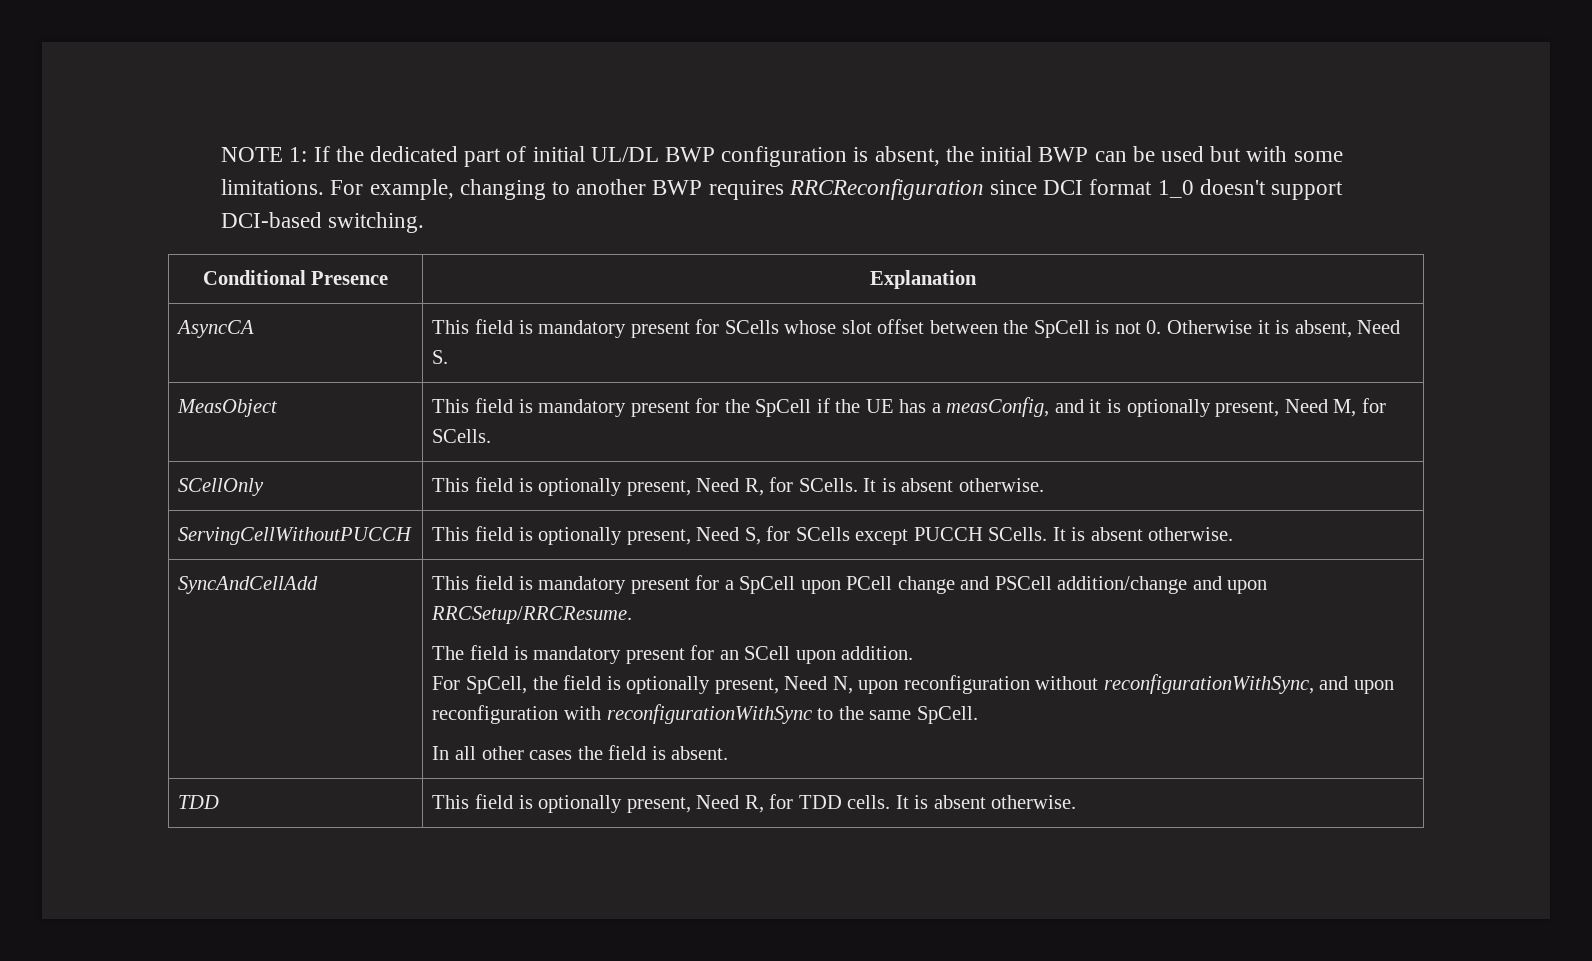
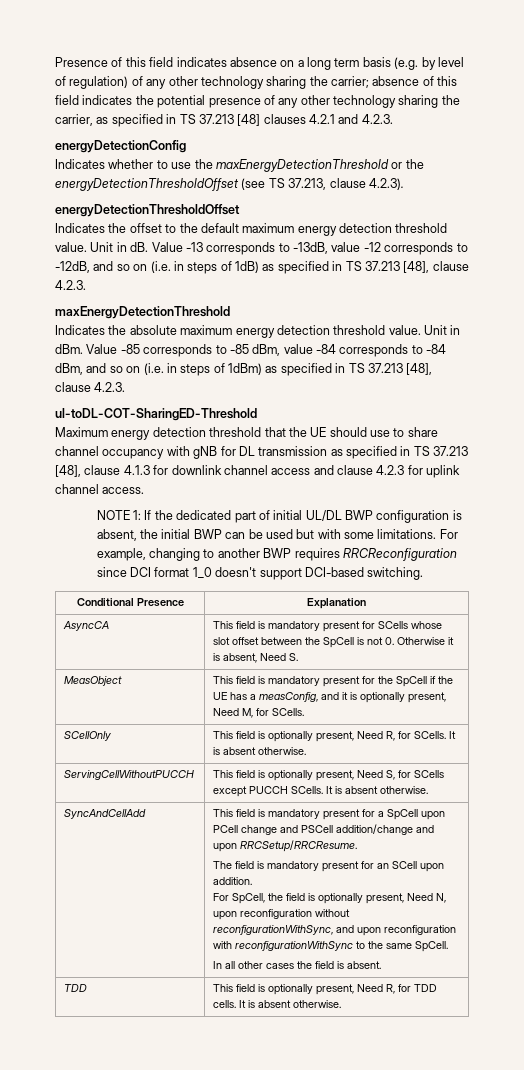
+ Presence of this field indicates absence on a long term basis (e.g. by level of regulation) of any other technology sharing the carrier; absence of this field indicates the potential presence of any other technology sharing the carrier, as specified in TS 37.213 [48] clauses 4.2.1 and 4.2.3.
+ energyDetectionConfig
+ Indicates whether to use the maxEnergyDetectionThreshold or the energyDetectionThresholdOffset (see TS 37.213, clause 4.2.3).
+ energyDetectionThresholdOffset
+ Indicates the offset to the default maximum energy detection threshold value. Unit in dB. Value -13 corresponds to -13dB, value -12 corresponds to -12dB, and so on (i.e. in steps of 1dB) as specified in TS 37.213 [48], clause 4.2.3.
+ maxEnergyDetectionThreshold
+ Indicates the absolute maximum energy detection threshold value. Unit in dBm. Value -85 corresponds to -85 dBm, value -84 corresponds to -84 dBm, and so on (i.e. in steps of 1dBm) as specified in TS 37.213 [48], clause 4.2.3.
+ ul-toDL-COT-SharingED-Threshold
+ Maximum energy detection threshold that the UE should use to share channel occupancy with gNB for DL transmission as specified in TS 37.213 [48], clause 4.1.3 for downlink channel access and clause 4.2.3 for uplink channel access.

